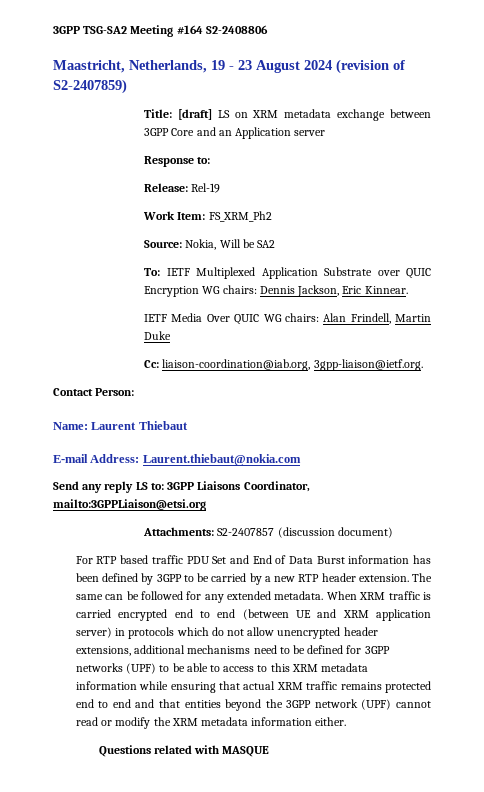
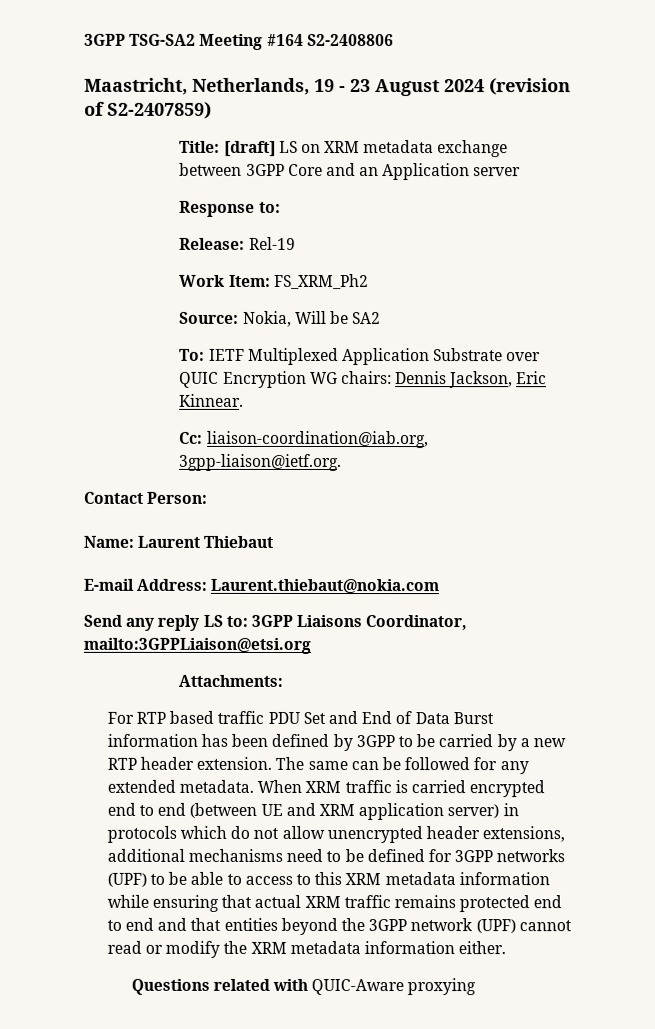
- IETF Media Over QUIC WG chairs: Alan Frindell, Martin Duke
- Attachments: S2-2407857 (discussion document)
+ Attachments:
- Questions related with MASQUE
+ Questions related with QUIC-Aware proxying

